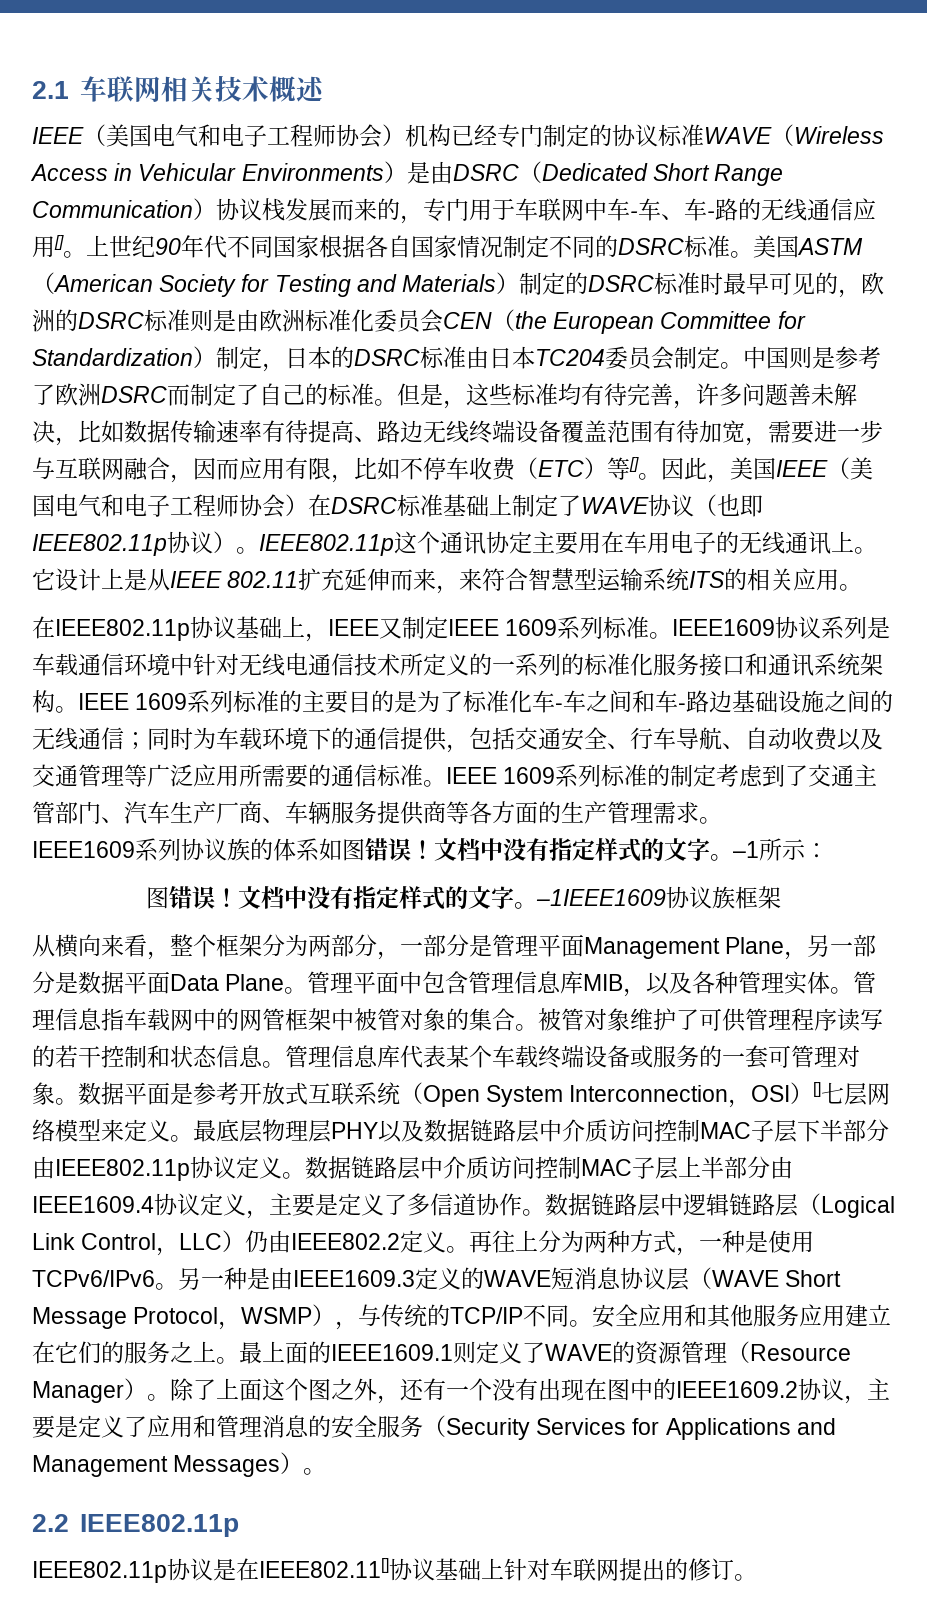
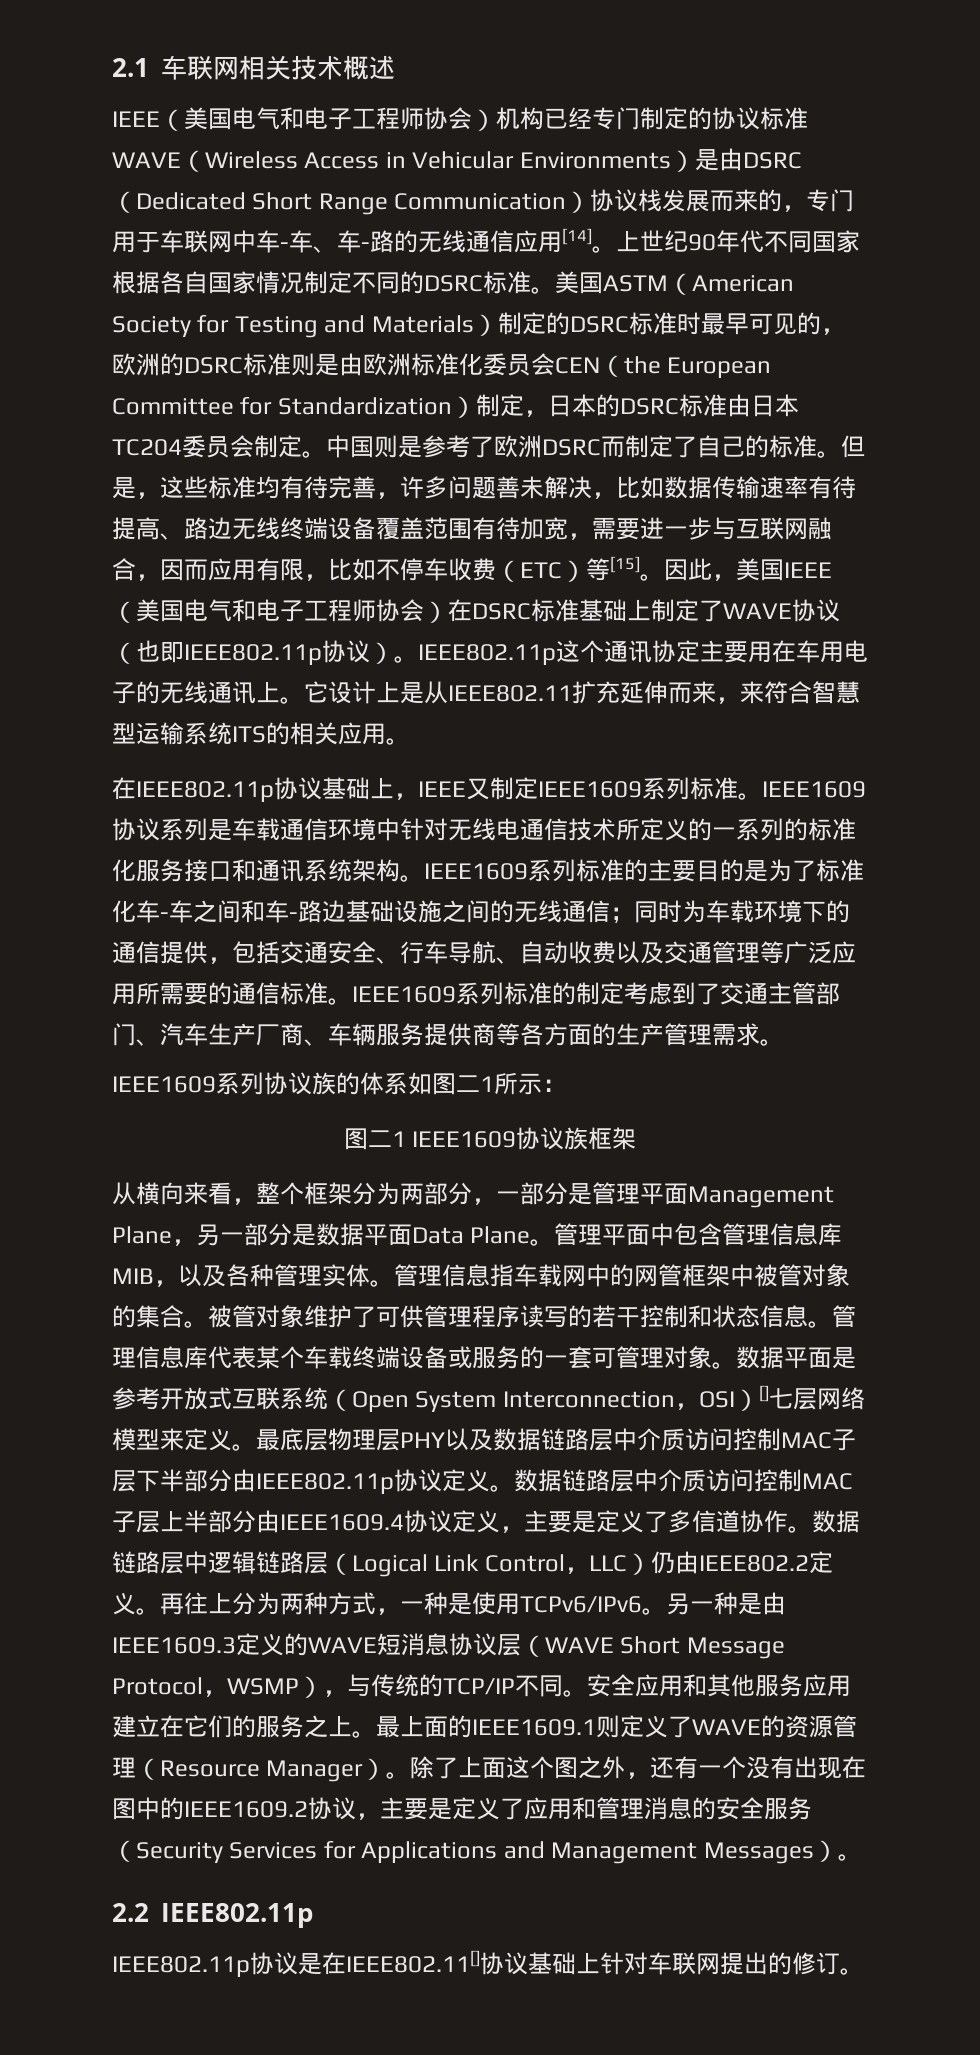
- IEEE（美国电气和电子工程师协会）机构已经专门制定的协议标准WAVE（Wireless Access in Vehicular Environments）是由DSRC（Dedicated Short Range Communication）协议栈发展而来的，专门用于车联网中车-车、车-路的无线通信应用[]。
+ IEEE（美国电气和电子工程师协会）机构已经专门制定的协议标准WAVE（Wireless Access in Vehicular Environments）是由DSRC（Dedicated Short Range Communication）协议栈发展而来的，专门用于车联网中车-车、车-路的无线通信应用[14]。
- 但是，这些标准均有待完善，许多问题善未解决，比如数据传输速率有待提高、路边无线终端设备覆盖范围有待加宽，需要进一步与互联网融合，因而应用有限，比如不停车收费（ETC）等[]。
+ 但是，这些标准均有待完善，许多问题善未解决，比如数据传输速率有待提高、路边无线终端设备覆盖范围有待加宽，需要进一步与互联网融合，因而应用有限，比如不停车收费（ETC）等[15]。
- 它设计上是从IEEE 802.11扩充延伸而来，来符合智慧型运输系统ITS的相关应用。
+ 它设计上是从IEEE802.11扩充延伸而来，来符合智慧型运输系统ITS的相关应用。
- 在IEEE802.11p协议基础上，IEEE又制定IEEE 1609系列标准。
+ 在IEEE802.11p协议基础上，IEEE又制定IEEE1609系列标准。
- IEEE 1609系列标准的主要目的是为了标准化车-车之间和车-路边基础设施之间的无线通信；同时为车载环境下的通信提供，包括交通安全、行车导航、自动收费以及交通管理等广泛应用所需要的通信标准。
+ IEEE1609系列标准的主要目的是为了标准化车-车之间和车-路边基础设施之间的无线通信；同时为车载环境下的通信提供，包括交通安全、行车导航、自动收费以及交通管理等广泛应用所需要的通信标准。
- IEEE 1609系列标准的制定考虑到了交通主管部门、汽车生产厂商、车辆服务提供商等各方面的生产管理需求。
+ IEEE1609系列标准的制定考虑到了交通主管部门、汽车生产厂商、车辆服务提供商等各方面的生产管理需求。
- IEEE1609系列协议族的体系如图错误！文档中没有指定样式的文字。–1所示：
- 图错误！文档中没有指定样式的文字。–1IEEE1609协议族框架
+ IEEE1609系列协议族的体系如图二1所示：
+ 图二1 IEEE1609协议族框架

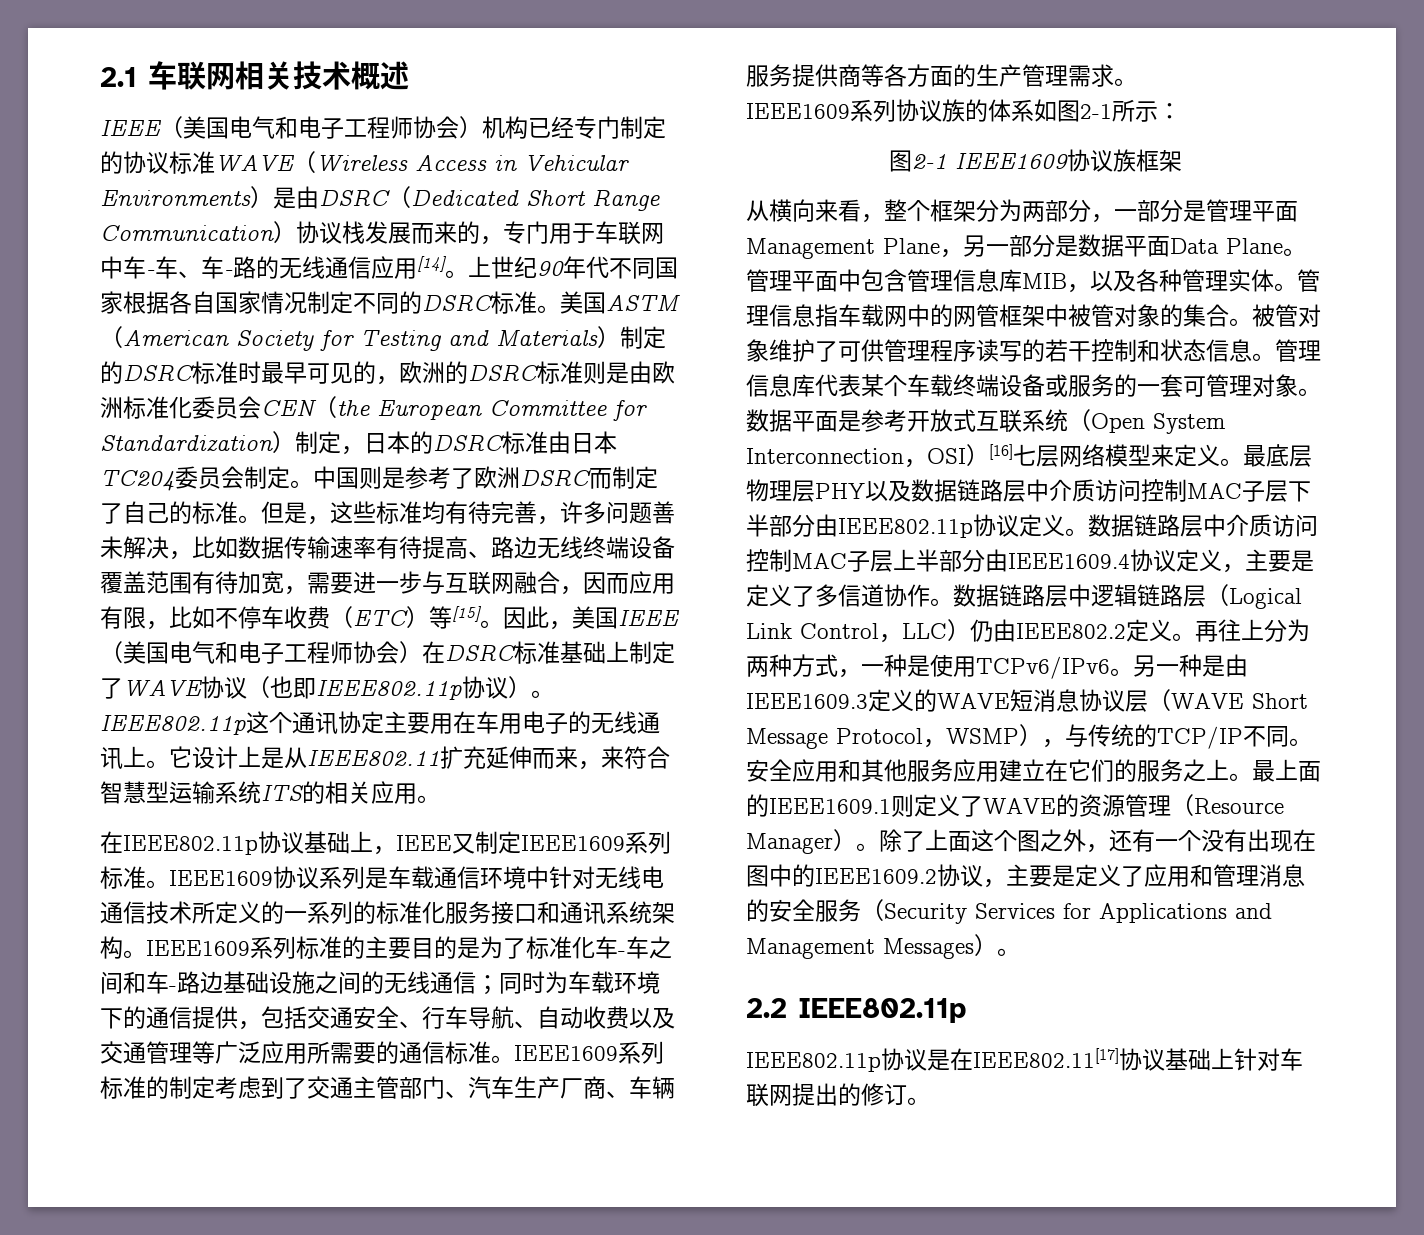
- IEEE1609系列协议族的体系如图二1所示：
+ IEEE1609系列协议族的体系如图2-1所示：
- 图二1 IEEE1609协议族框架
+ 图2-1 IEEE1609协议族框架
- 数据平面是参考开放式互联系统（Open System Interconnection，OSI）[]七层网络模型来定义。
+ 数据平面是参考开放式互联系统（Open System Interconnection，OSI）[16]七层网络模型来定义。
- IEEE802.11p协议是在IEEE802.11[]协议基础上针对车联网提出的修订。
+ IEEE802.11p协议是在IEEE802.11[17]协议基础上针对车联网提出的修订。

